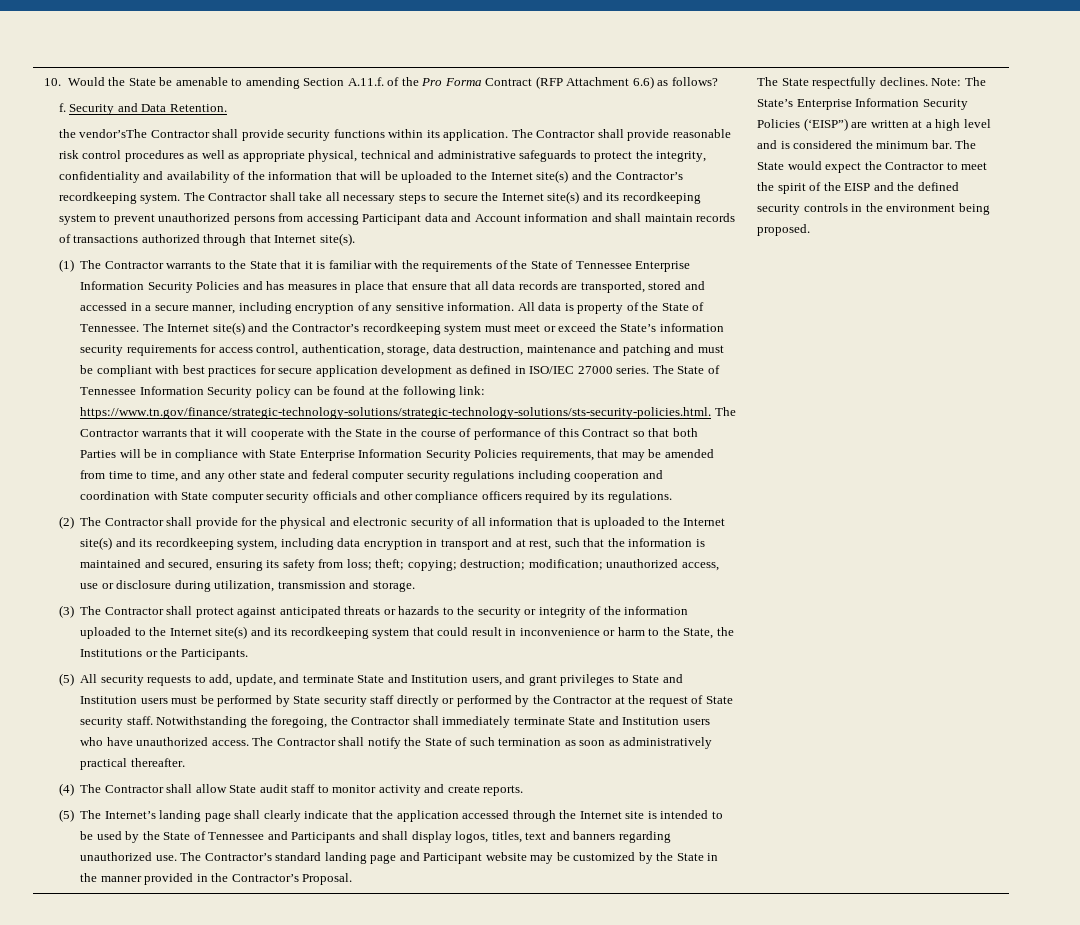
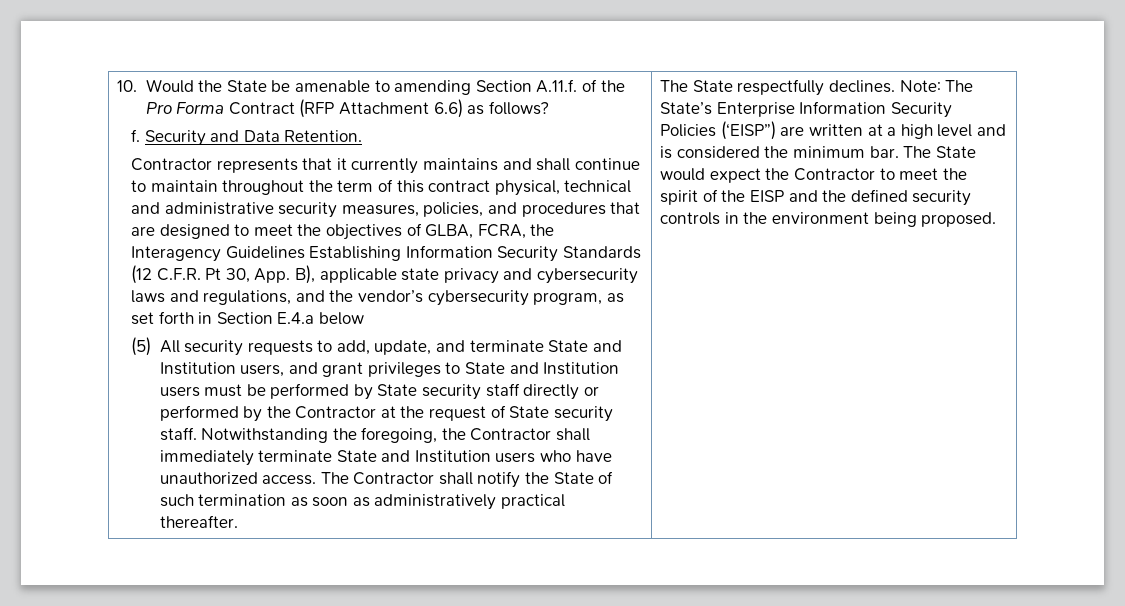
- the vendor’sThe Contractor shall provide security functions within its application. The Contractor shall provide reasonable risk control procedures as well as appropriate physical, technical and administrative safeguards to protect the integrity, confidentiality and availability of the information that will be uploaded to the Internet site(s) and the Contractor’s recordkeeping system. The Contractor shall take all necessary steps to secure the Internet site(s) and its recordkeeping system to prevent unauthorized persons from accessing Participant data and Account information and shall maintain records of transactions authorized through that Internet site(s).
- (1) The Contractor warrants to the State that it is familiar with the requirements of the State of Tennessee Enterprise Information Security Policies and has measures in place that ensure that all data records are transported, stored and accessed in a secure manner, including encryption of any sensitive information. All data is property of the State of Tennessee. The Internet site(s) and the Contractor’s recordkeeping system must meet or exceed the State’s information security requirements for access control, authentication, storage, data destruction, maintenance and patching and must be compliant with best practices for secure application development as defined in ISO/IEC 27000 series. The State of Tennessee Information Security policy can be found at the following link: https://www.tn.gov/finance/strategic-technology-solutions/strategic-technology-solutions/sts-security-policies.html. The Contractor warrants that it will cooperate with the State in the course of performance of this Contract so that both Parties will be in compliance with State Enterprise Information Security Policies requirements, that may be amended from time to time, and any other state and federal computer security regulations including cooperation and coordination with State computer security officials and other compliance officers required by its regulations.
- (2) The Contractor shall provide for the physical and electronic security of all information that is uploaded to the Internet site(s) and its recordkeeping system, including data encryption in transport and at rest, such that the information is maintained and secured, ensuring its safety from loss; theft; copying; destruction; modification; unauthorized access, use or disclosure during utilization, transmission and storage.
- (3) The Contractor shall protect against anticipated threats or hazards to the security or integrity of the information uploaded to the Internet site(s) and its recordkeeping system that could result in inconvenience or harm to the State, the Institutions or the Participants.
+ Contractor represents that it currently maintains and shall continue to maintain throughout the term of this contract physical, technical and administrative security measures, policies, and procedures that are designed to meet the objectives of GLBA, FCRA, the Interagency Guidelines Establishing Information Security Standards (12 C.F.R. Pt 30, App. B), applicable state privacy and cybersecurity laws and regulations, and the vendor’s cybersecurity program, as set forth in Section E.4.a below
- (4) The Contractor shall allow State audit staff to monitor activity and create reports.
- (5) The Internet’s landing page shall clearly indicate that the application accessed through the Internet site is intended to be used by the State of Tennessee and Participants and shall display logos, titles, text and banners regarding unauthorized use. The Contractor’s standard landing page and Participant website may be customized by the State in the manner provided in the Contractor’s Proposal.

